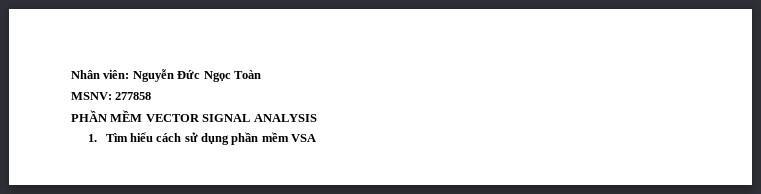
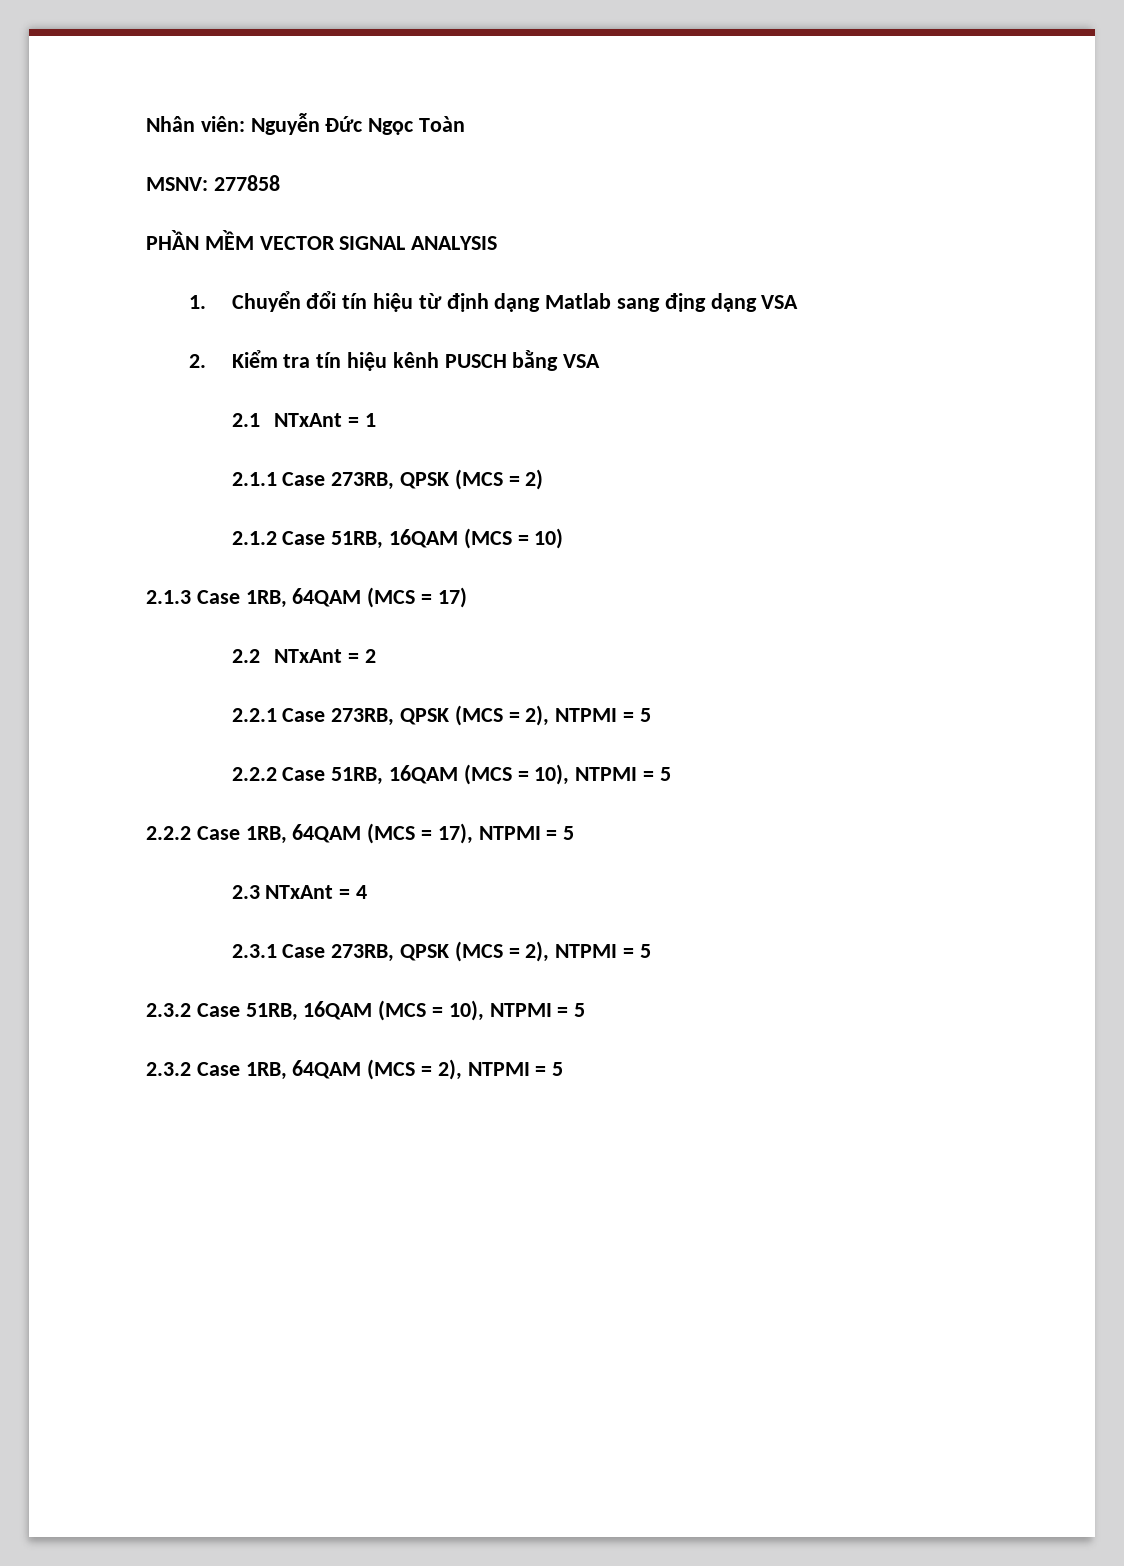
- 1. Tìm hiểu cách sử dụng phần mềm VSA
+ 1. Chuyển đổi tín hiệu từ định dạng Matlab sang địng dạng VSA
+ 2. Kiểm tra tín hiệu kênh PUSCH bằng VSA
+ 2.1 NTxAnt = 1
+ 2.1.1 Case 273RB, QPSK (MCS = 2)
+ 2.1.2 Case 51RB, 16QAM (MCS = 10)
+ 2.1.3 Case 1RB, 64QAM (MCS = 17)
+ 2.2 NTxAnt = 2
+ 2.2.1 Case 273RB, QPSK (MCS = 2), NTPMI = 5
+ 2.2.2 Case 51RB, 16QAM (MCS = 10), NTPMI = 5
+ 2.2.2 Case 1RB, 64QAM (MCS = 17), NTPMI = 5
+ 2.3 NTxAnt = 4
+ 2.3.1 Case 273RB, QPSK (MCS = 2), NTPMI = 5
+ 2.3.2 Case 51RB, 16QAM (MCS = 10), NTPMI = 5
+ 2.3.2 Case 1RB, 64QAM (MCS = 2), NTPMI = 5

